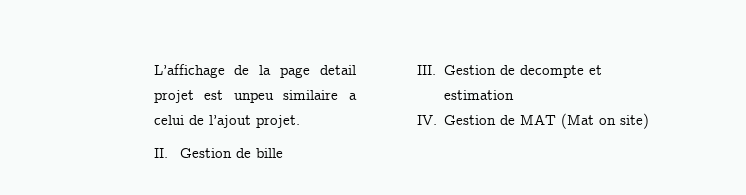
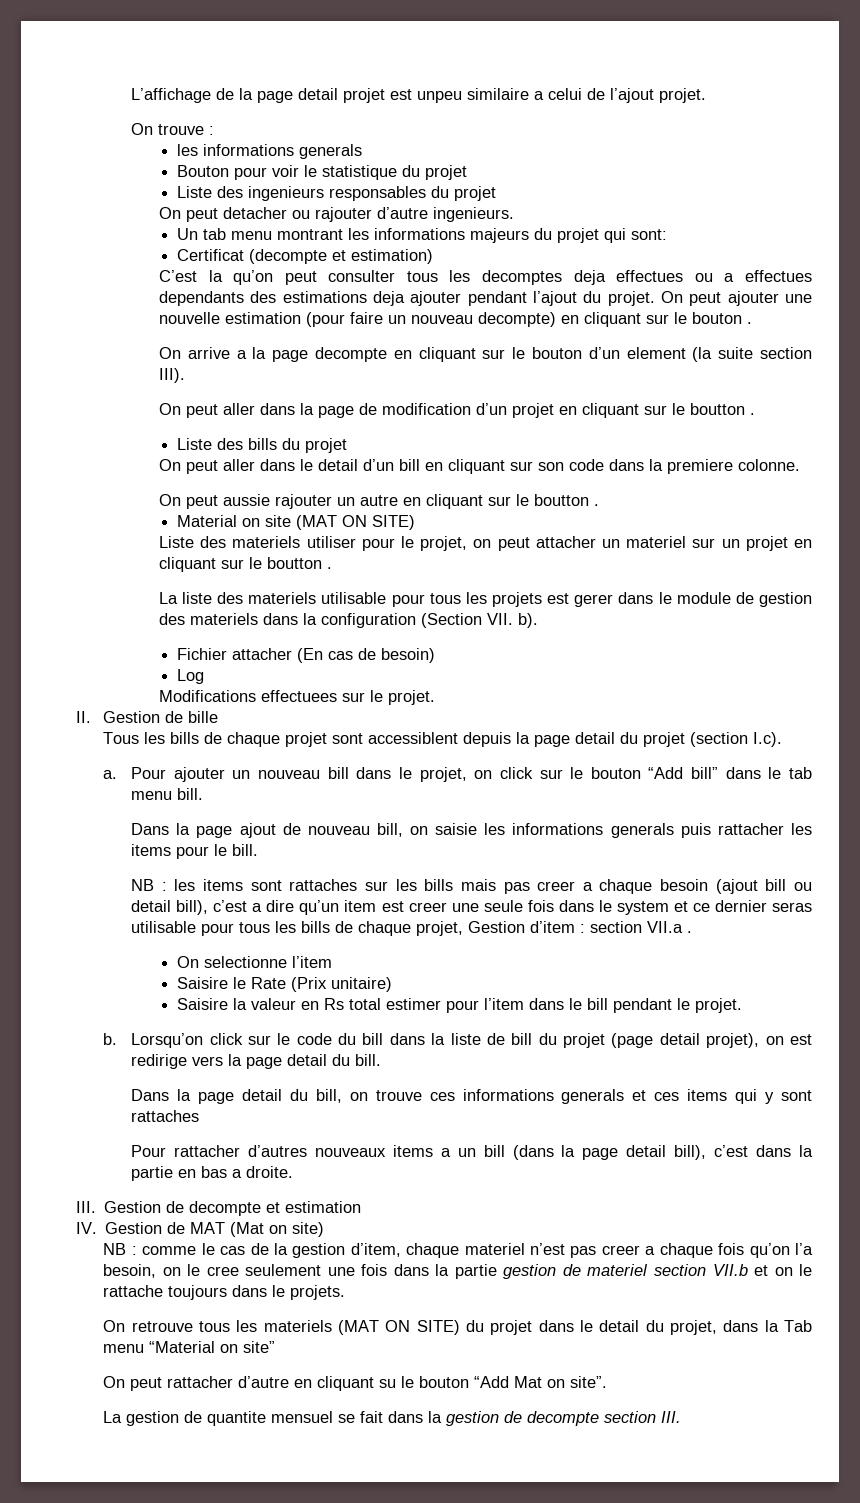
+ On trouve :
+ les informations generals
+ Bouton pour voir le statistique du projet
+ Liste des ingenieurs responsables du projet
+ On peut detacher ou rajouter d’autre ingenieurs.
+ Un tab menu montrant les informations majeurs du projet qui sont:
+ Certificat (decompte et estimation)
+ C’est la qu’on peut consulter tous les decomptes deja effectues ou a effectues dependants des estimations deja ajouter pendant l’ajout du projet. On peut ajouter une nouvelle estimation (pour faire un nouveau decompte) en cliquant sur le bouton .
+ On arrive a la page decompte en cliquant sur le bouton d’un element (la suite section III).
+ On peut aller dans la page de modification d’un projet en cliquant sur le boutton .
+ Liste des bills du projet
+ On peut aller dans le detail d’un bill en cliquant sur son code dans la premiere colonne.
+ On peut aussie rajouter un autre en cliquant sur le boutton .
+ Material on site (MAT ON SITE)
+ Liste des materiels utiliser pour le projet, on peut attacher un materiel sur un projet en cliquant sur le boutton .
+ La liste des materiels utilisable pour tous les projets est gerer dans le module de gestion des materiels dans la configuration (Section VII. b).
+ Fichier attacher (En cas de besoin)
+ Log
+ Modifications effectuees sur le projet.
  II. Gestion de bille
+ Tous les bills de chaque projet sont accessiblent depuis la page detail du projet (section I.c).
+ a. Pour ajouter un nouveau bill dans le projet, on click sur le bouton “Add bill” dans le tab menu bill.
+ Dans la page ajout de nouveau bill, on saisie les informations generals puis rattacher les items pour le bill.
+ NB : les items sont rattaches sur les bills mais pas creer a chaque besoin (ajout bill ou detail bill), c’est a dire qu’un item est creer une seule fois dans le system et ce dernier seras utilisable pour tous les bills de chaque projet, Gestion d’item : section VII.a .
+ On selectionne l’item
+ Saisire le Rate (Prix unitaire)
+ Saisire la valeur en Rs total estimer pour l’item dans le bill pendant le projet.
+ b. Lorsqu’on click sur le code du bill dans la liste de bill du projet (page detail projet), on est redirige vers la page detail du bill.
+ Dans la page detail du bill, on trouve ces informations generals et ces items qui y sont rattaches
+ Pour rattacher d’autres nouveaux items a un bill (dans la page detail bill), c’est dans la partie en bas a droite.
+ NB : comme le cas de la gestion d’item, chaque materiel n’est pas creer a chaque fois qu’on l’a besoin, on le cree seulement une fois dans la partie gestion de materiel section VII.b et on le rattache toujours dans le projets.
+ On retrouve tous les materiels (MAT ON SITE) du projet dans le detail du projet, dans la Tab menu “Material on site”
+ On peut rattacher d’autre en cliquant su le bouton “Add Mat on site”.
+ La gestion de quantite mensuel se fait dans la gestion de decompte section III.

